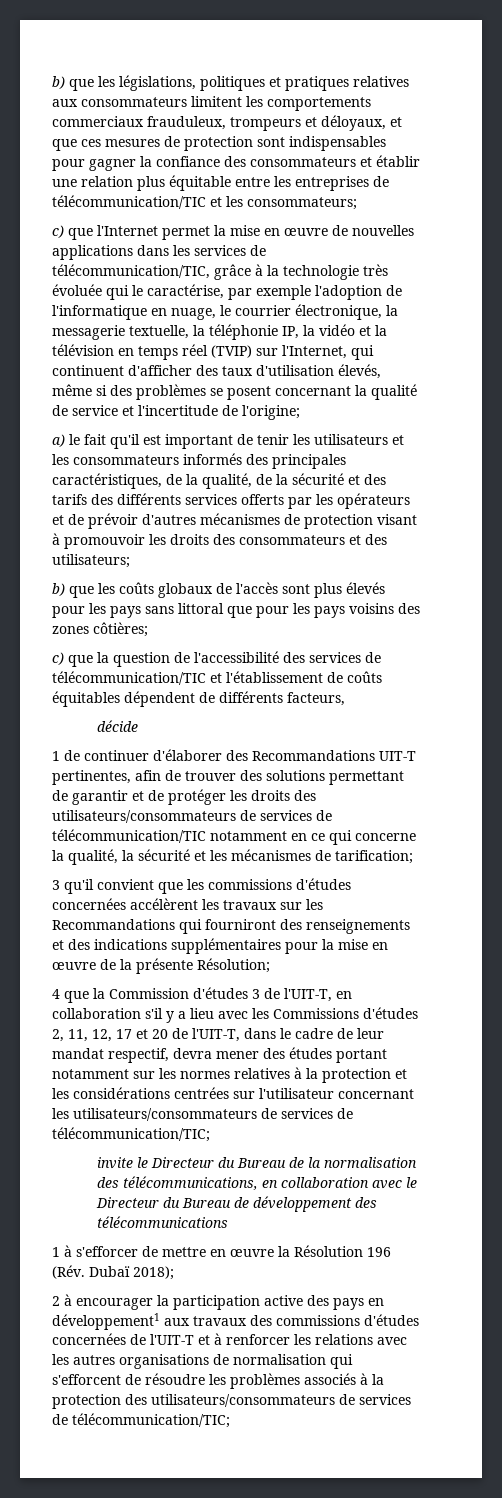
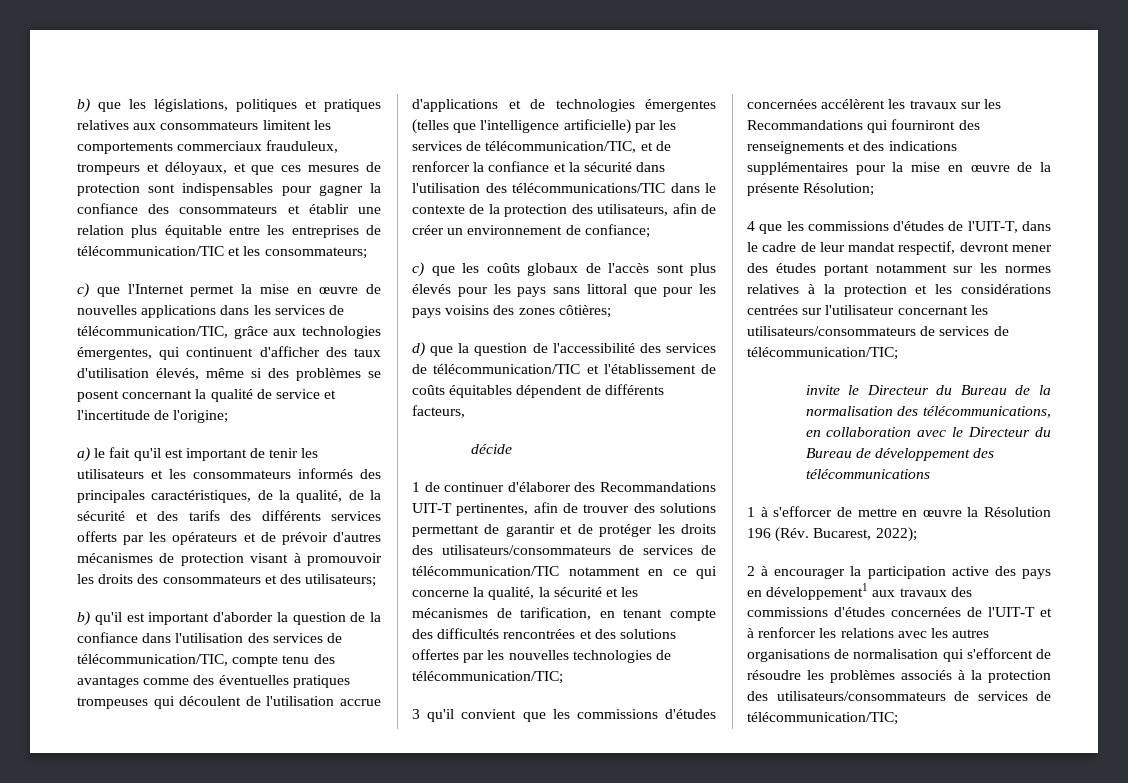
- c) que l'Internet permet la mise en œuvre de nouvelles applications dans les services de télécommunication/TIC, grâce à la technologie très évoluée qui le caractérise, par exemple l'adoption de l'informatique en nuage, le courrier électronique, la messagerie textuelle, la téléphonie IP, la vidéo et la télévision en temps réel (TVIP) sur l'Internet, qui continuent d'afficher des taux d'utilisation élevés, même si des problèmes se posent concernant la qualité de service et l'incertitude de l'origine;
+ c) que l'Internet permet la mise en œuvre de nouvelles applications dans les services de télécommunication/TIC, grâce aux technologies émergentes, qui continuent d'afficher des taux d'utilisation élevés, même si des problèmes se posent concernant la qualité de service et l'incertitude de l'origine;
- b) que les coûts globaux de l'accès sont plus élevés pour les pays sans littoral que pour les pays voisins des zones côtières;
+ b) qu'il est important d'aborder la question de la confiance dans l'utilisation des services de télécommunication/TIC, compte tenu des avantages comme des éventuelles pratiques trompeuses qui découlent de l'utilisation accrue d'applications et de technologies émergentes (telles que l'intelligence artificielle) par les services de télécommunication/TIC, et de renforcer la confiance et la sécurité dans l'utilisation des télécommunications/TIC dans le contexte de la protection des utilisateurs, afin de créer un environnement de confiance;
+ c) que les coûts globaux de l'accès sont plus élevés pour les pays sans littoral que pour les pays voisins des zones côtières;
- c) que la question de l'accessibilité des services de télécommunication/TIC et l'établissement de coûts équitables dépendent de différents facteurs,
+ d) que la question de l'accessibilité des services de télécommunication/TIC et l'établissement de coûts équitables dépendent de différents facteurs,
- 1 de continuer d'élaborer des Recommandations UIT-T pertinentes, afin de trouver des solutions permettant de garantir et de protéger les droits des utilisateurs/consommateurs de services de télécommunication/TIC notamment en ce qui concerne la qualité, la sécurité et les mécanismes de tarification;
+ 1 de continuer d'élaborer des Recommandations UIT-T pertinentes, afin de trouver des solutions permettant de garantir et de protéger les droits des utilisateurs/consommateurs de services de télécommunication/TIC notamment en ce qui concerne la qualité, la sécurité et les mécanismes de tarification, en tenant compte des difficultés rencontrées et des solutions offertes par les nouvelles technologies de télécommunication/TIC;
- 4 que la Commission d'études 3 de l'UIT-T, en collaboration s'il y a lieu avec les Commissions d'études 2, 11, 12, 17 et 20 de l'UIT-T, dans le cadre de leur mandat respectif, devra mener des études portant notamment sur les normes relatives à la protection et les considérations centrées sur l'utilisateur concernant les utilisateurs/consommateurs de services de télécommunication/TIC;
+ 4 que les commissions d'études de l'UIT-T, dans le cadre de leur mandat respectif, devront mener des études portant notamment sur les normes relatives à la protection et les considérations centrées sur l'utilisateur concernant les utilisateurs/consommateurs de services de télécommunication/TIC;
- 1 à s'efforcer de mettre en œuvre la Résolution 196 (Rév. Dubaï 2018);
+ 1 à s'efforcer de mettre en œuvre la Résolution 196 (Rév. Bucarest, 2022);

